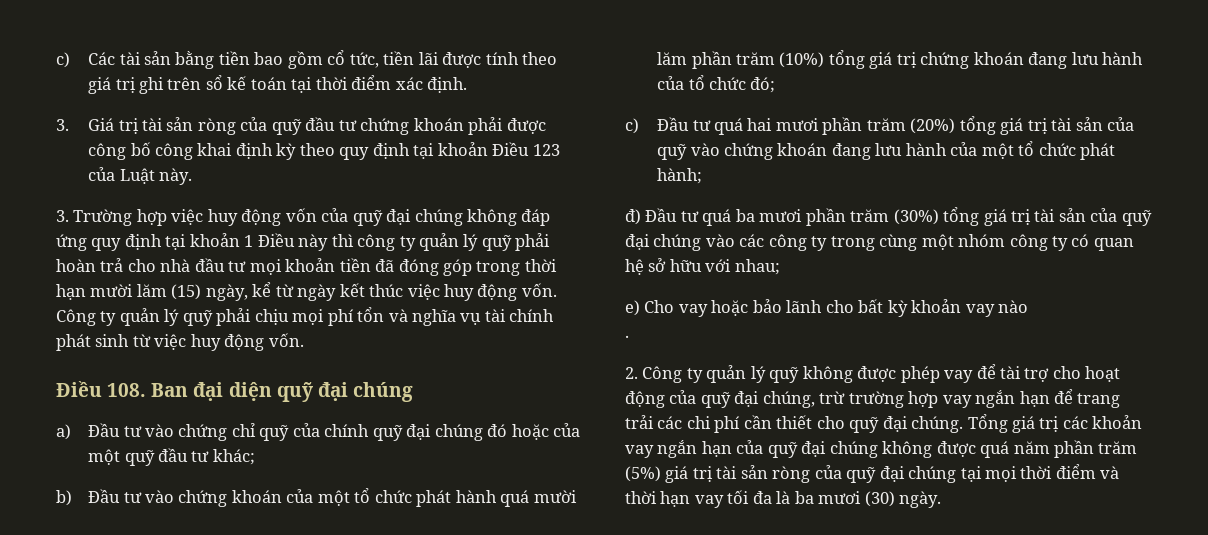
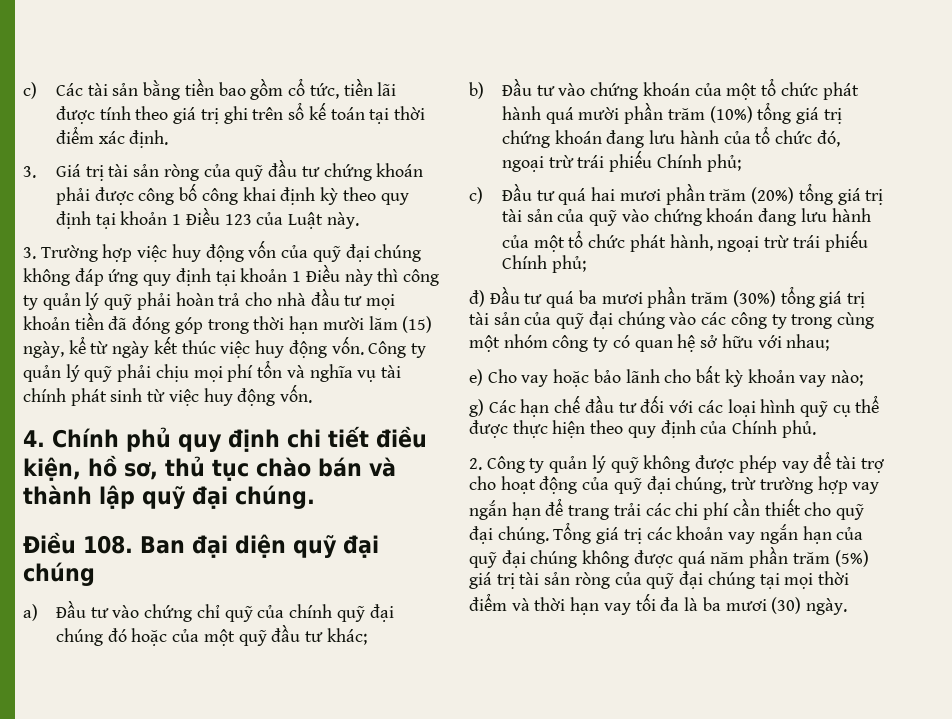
- 3. Giá trị tài sản ròng của quỹ đầu tư chứng khoán phải được công bố công khai định kỳ theo quy định tại khoản Điều 123 của Luật này.
+ 3. Giá trị tài sản ròng của quỹ đầu tư chứng khoán phải được công bố công khai định kỳ theo quy định tại khoản 1 Điều 123 của Luật này.
+ 4. Chính phủ quy định chi tiết điều kiện, hồ sơ, thủ tục chào bán và thành lập quỹ đại chúng.
- b) Đầu tư vào chứng khoán của một tổ chức phát hành quá mười lăm phần trăm (10%) tổng giá trị chứng khoán đang lưu hành của tổ chức đó;
+ b) Đầu tư vào chứng khoán của một tổ chức phát hành quá mười phần trăm (10%) tổng giá trị chứng khoán đang lưu hành của tổ chức đó, ngoại trừ trái phiếu Chính phủ;
- c) Đầu tư quá hai mươi phần trăm (20%) tổng giá trị tài sản của quỹ vào chứng khoán đang lưu hành của một tổ chức phát hành;
+ c) Đầu tư quá hai mươi phần trăm (20%) tổng giá trị tài sản của quỹ vào chứng khoán đang lưu hành của một tổ chức phát hành, ngoại trừ trái phiếu Chính phủ;
- e) Cho vay hoặc bảo lãnh cho bất kỳ khoản vay nào
- .
+ e) Cho vay hoặc bảo lãnh cho bất kỳ khoản vay nào;
+ g) Các hạn chế đầu tư đối với các loại hình quỹ cụ thể được thực hiện theo quy định của Chính phủ.

